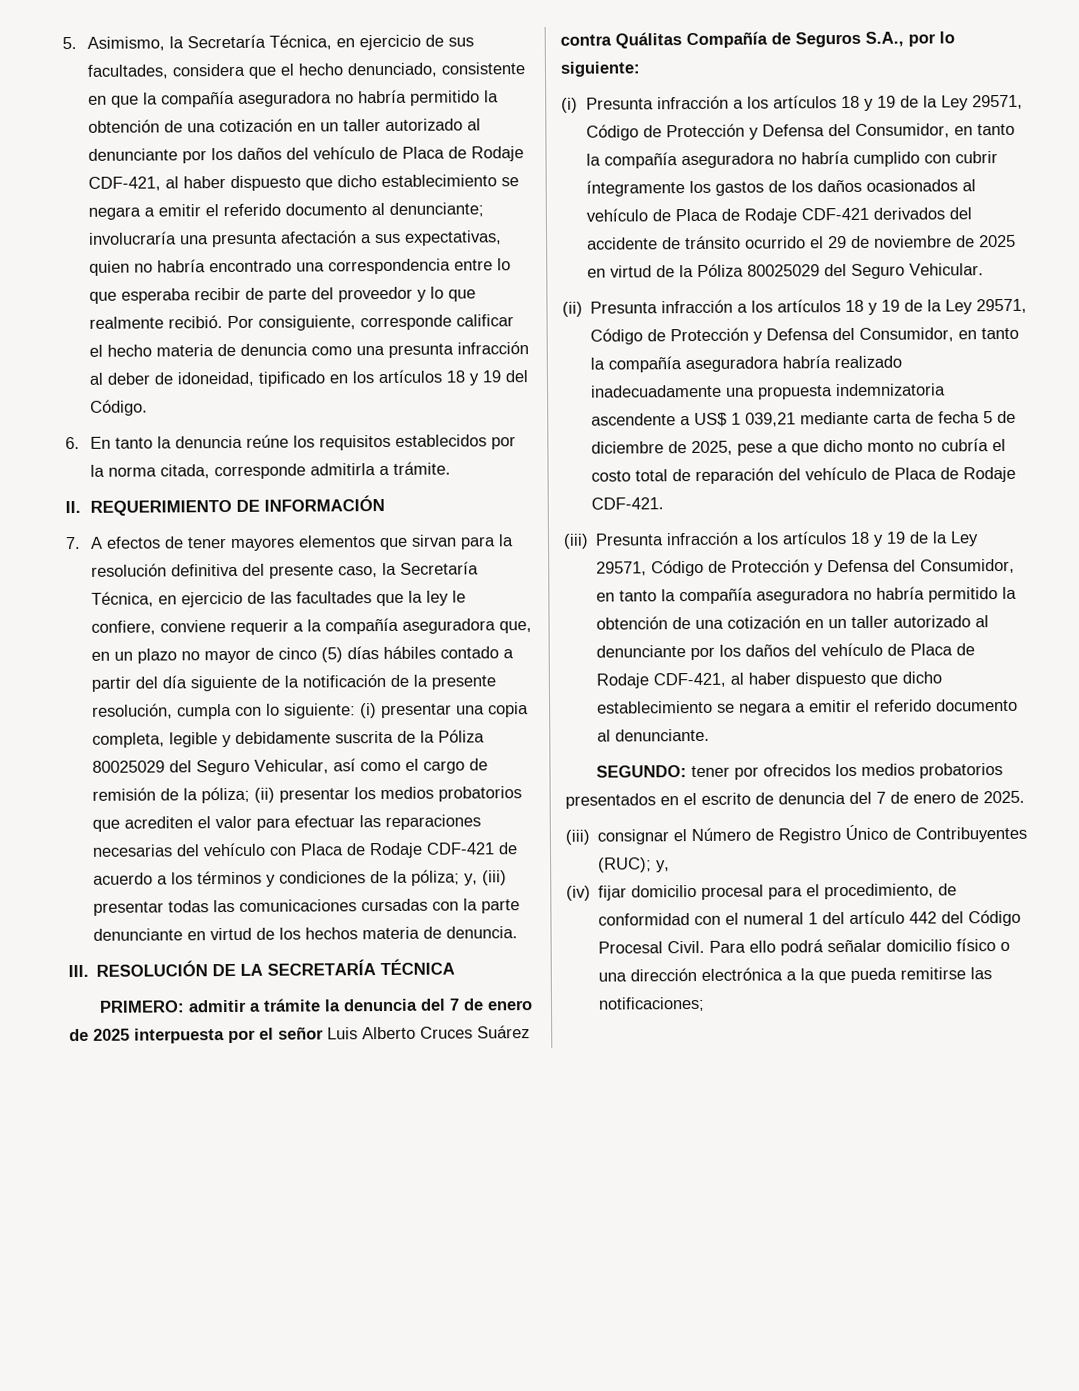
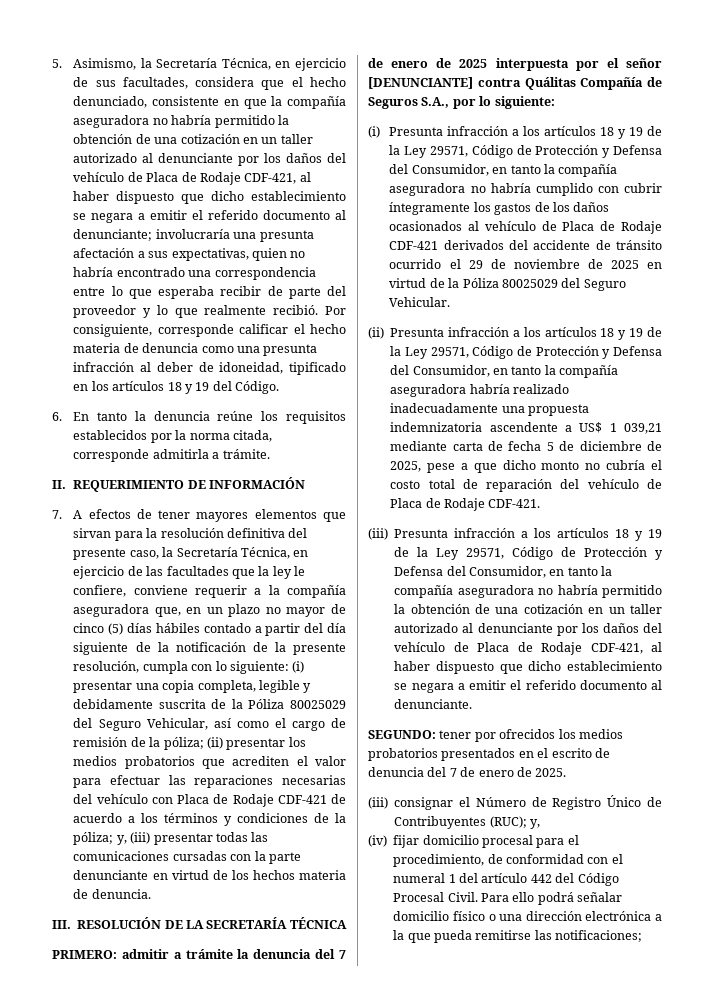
- PRIMERO: admitir a trámite la denuncia del 7 de enero de 2025 interpuesta por el señor Luis Alberto Cruces Suárez contra Quálitas Compañía de Seguros S.A., por lo siguiente:
+ PRIMERO: admitir a trámite la denuncia del 7 de enero de 2025 interpuesta por el señor [DENUNCIANTE] contra Quálitas Compañía de Seguros S.A., por lo siguiente:

